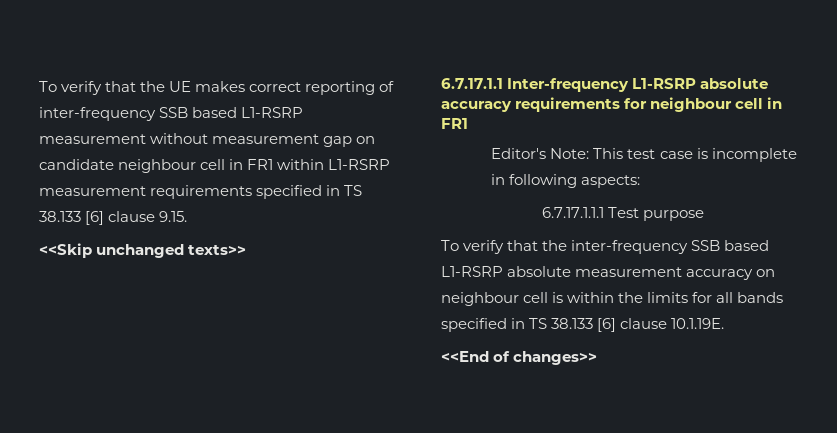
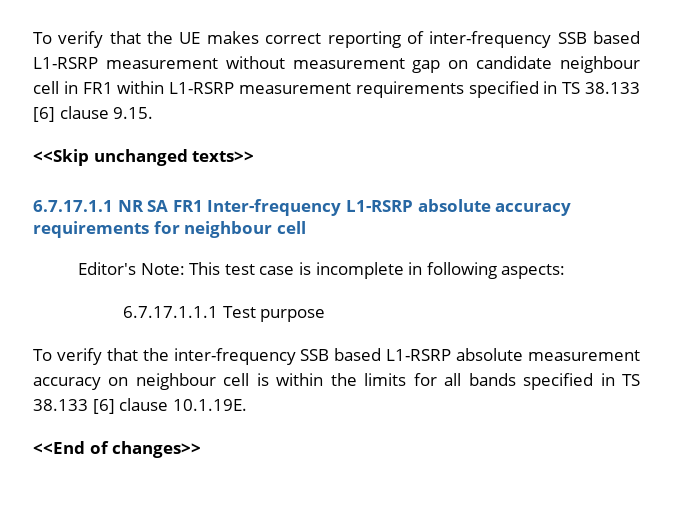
- 6.7.17.1.1 Inter-frequency L1-RSRP absolute accuracy requirements for neighbour cell in FR1
+ 6.7.17.1.1 NR SA FR1 Inter-frequency L1-RSRP absolute accuracy requirements for neighbour cell

